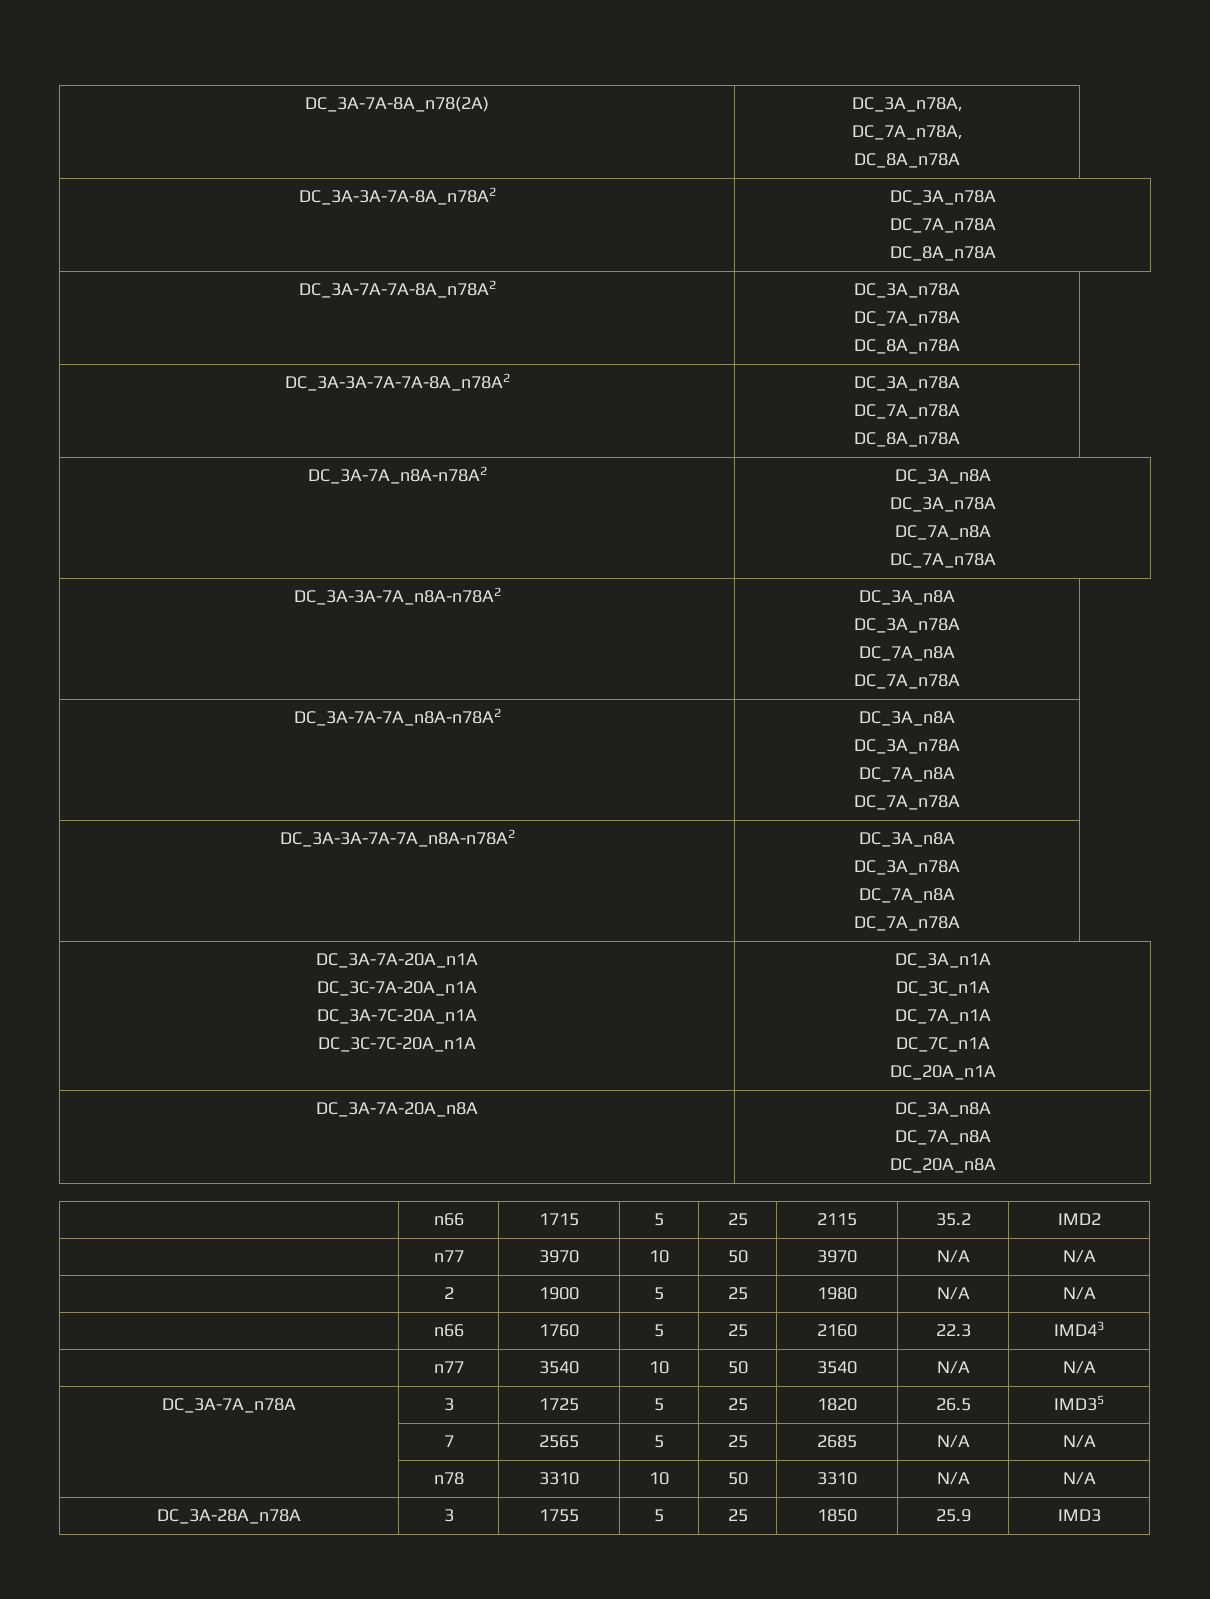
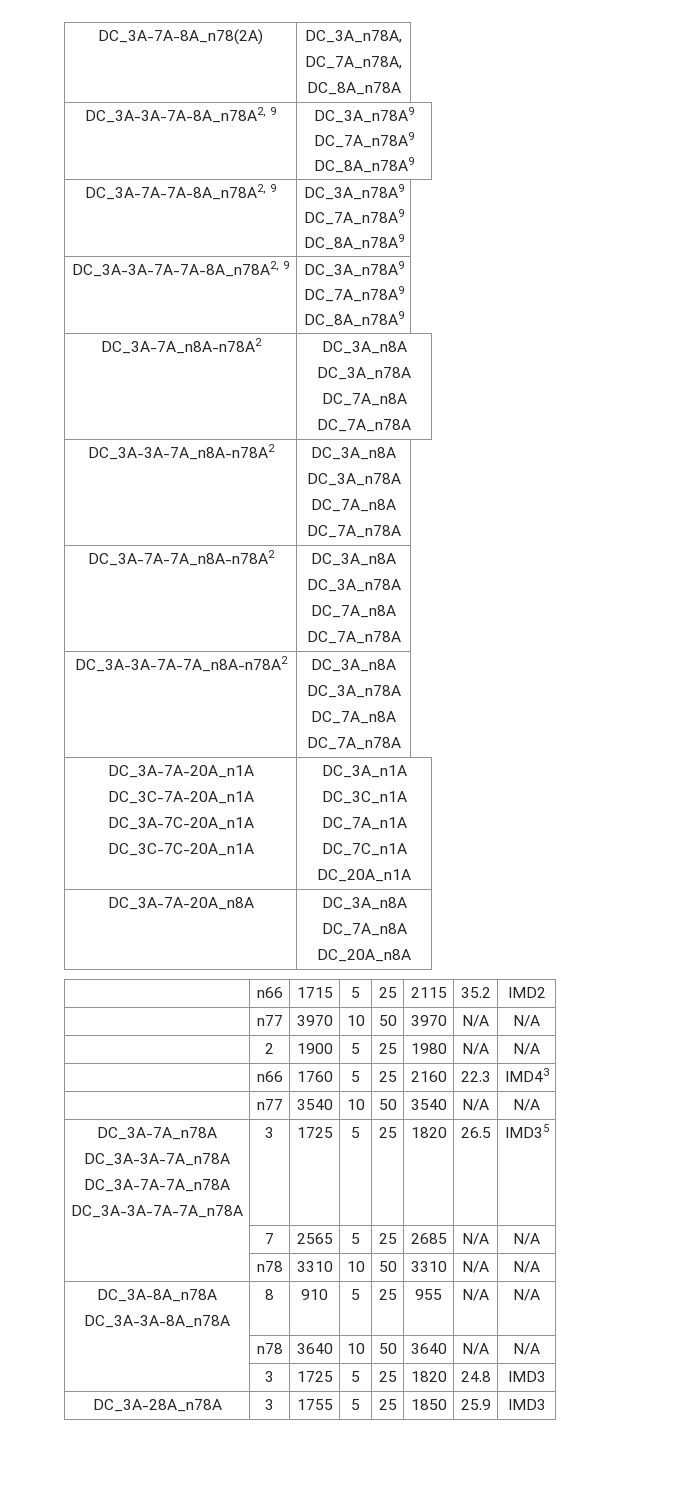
- DC_3A-3A-7A-8A_n78A2 | DC_3A_n78A
- DC_7A_n78A
- DC_8A_n78A
- DC_3A-7A-7A-8A_n78A2 | DC_3A_n78A
- DC_7A_n78A
- DC_8A_n78A
- DC_3A-3A-7A-7A-8A_n78A2 | DC_3A_n78A
- DC_7A_n78A
- DC_8A_n78A
+ DC_3A-3A-7A-8A_n78A2, 9 | DC_3A_n78A9
+ DC_7A_n78A9
+ DC_8A_n78A9
+ DC_3A-7A-7A-8A_n78A2, 9 | DC_3A_n78A9
+ DC_7A_n78A9
+ DC_8A_n78A9
+ DC_3A-3A-7A-7A-8A_n78A2, 9 | DC_3A_n78A9
+ DC_7A_n78A9
+ DC_8A_n78A9
- DC_3A-7A_n78A | 3 | 1725 | 5 | 25 | 1820 | 26.5 | IMD35
+ DC_3A-7A_n78A
+ DC_3A-3A-7A_n78A
+ DC_3A-7A-7A_n78A
+ DC_3A-3A-7A-7A_n78A | 3 | 1725 | 5 | 25 | 1820 | 26.5 | IMD35
+ DC_3A-8A_n78A
+ DC_3A-3A-8A_n78A | 8 | 910 | 5 | 25 | 955 | N/A | N/A
+ | n78 | 3640 | 10 | 50 | 3640 | N/A | N/A
+ | 3 | 1725 | 5 | 25 | 1820 | 24.8 | IMD3

